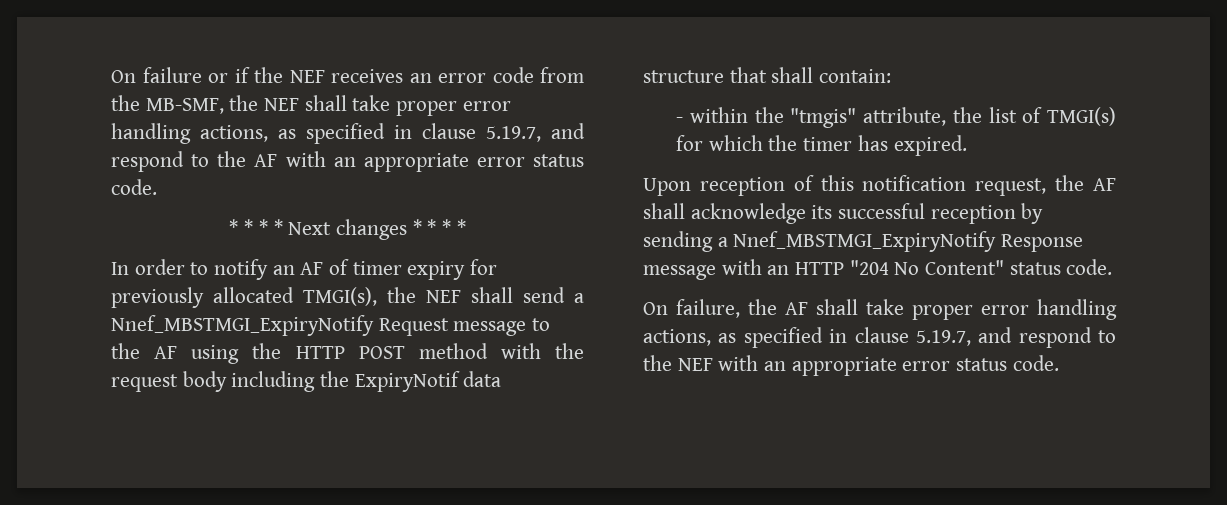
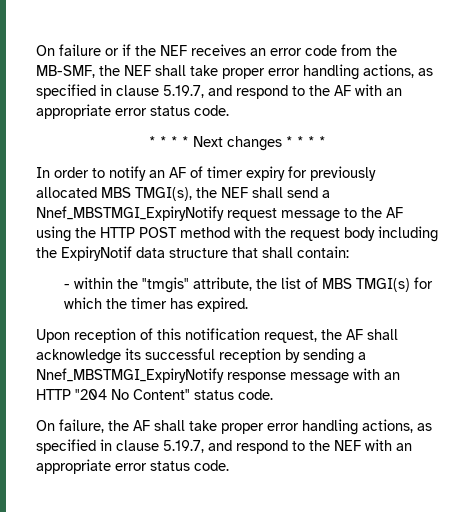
- In order to notify an AF of timer expiry for previously allocated TMGI(s), the NEF shall send a Nnef_MBSTMGI_ExpiryNotify Request message to the AF using the HTTP POST method with the request body including the ExpiryNotif data structure that shall contain:
+ In order to notify an AF of timer expiry for previously allocated MBS TMGI(s), the NEF shall send a Nnef_MBSTMGI_ExpiryNotify request message to the AF using the HTTP POST method with the request body including the ExpiryNotif data structure that shall contain:
- - within the "tmgis" attribute, the list of TMGI(s) for which the timer has expired.
+ - within the "tmgis" attribute, the list of MBS TMGI(s) for which the timer has expired.
- Upon reception of this notification request, the AF shall acknowledge its successful reception by sending a Nnef_MBSTMGI_ExpiryNotify Response message with an HTTP "204 No Content" status code.
+ Upon reception of this notification request, the AF shall acknowledge its successful reception by sending a Nnef_MBSTMGI_ExpiryNotify response message with an HTTP "204 No Content" status code.

